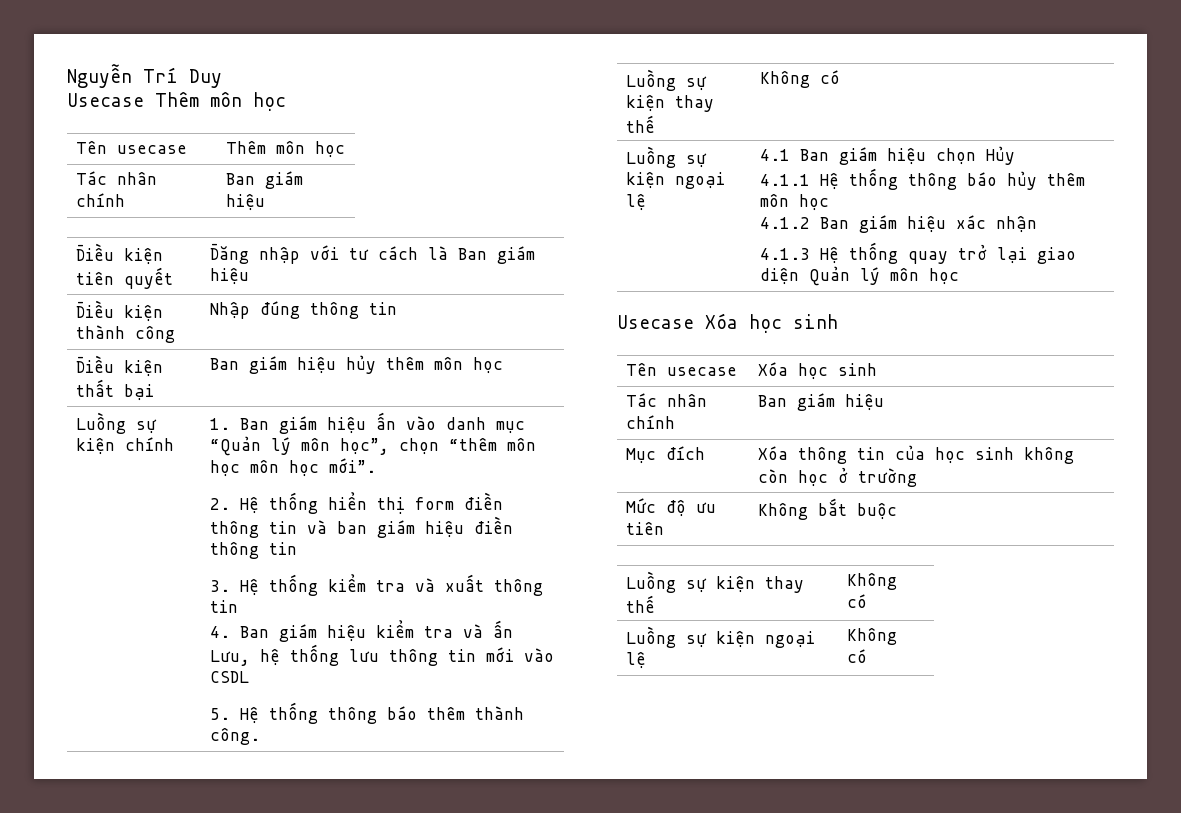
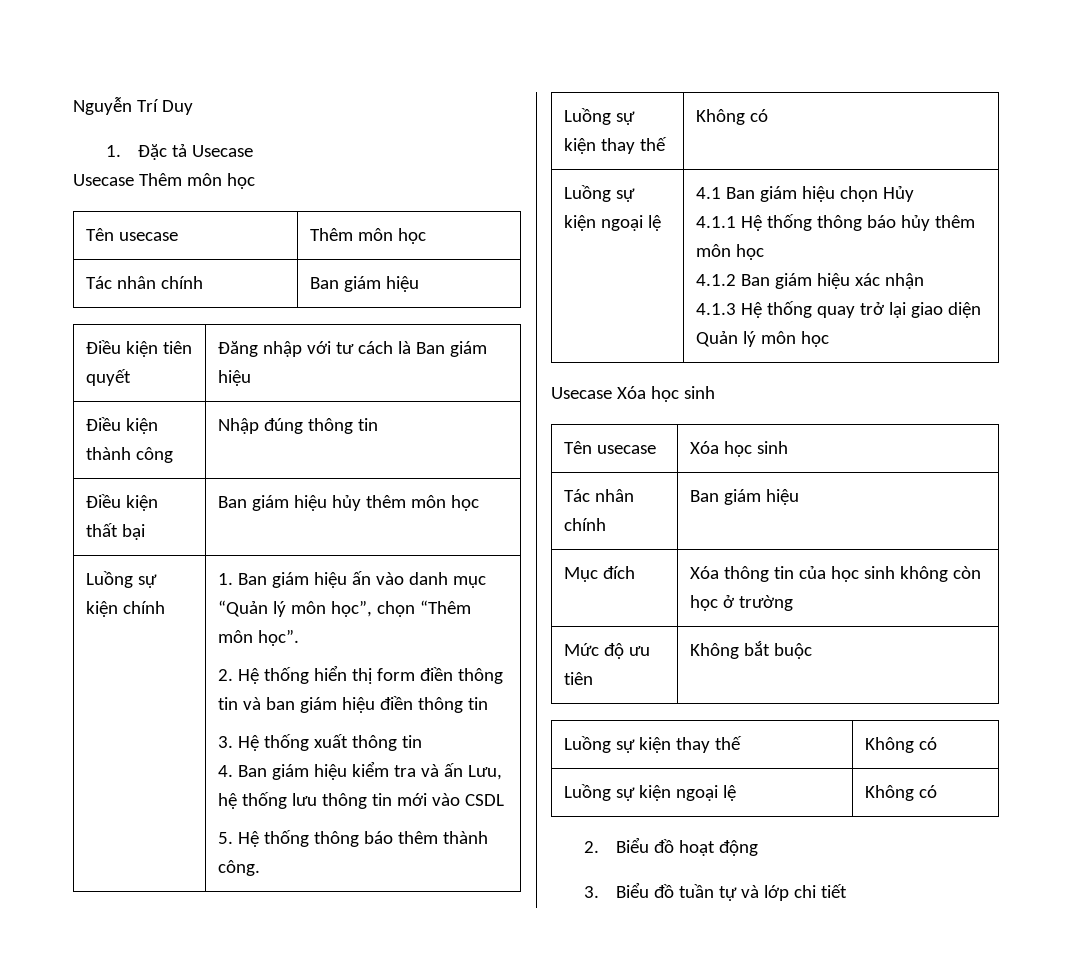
+ 1. Đặc tả Usecase
- 1. Ban giám hiệu ấn vào danh mục “Quản lý môn học”, chọn “thêm môn học môn học mới”.
+ 1. Ban giám hiệu ấn vào danh mục “Quản lý môn học”, chọn “Thêm môn học”.
- 3. Hệ thống kiểm tra và xuất thông tin
+ 3. Hệ thống xuất thông tin
+ 2. Biểu đồ hoạt động
+ 3. Biểu đồ tuần tự và lớp chi tiết

